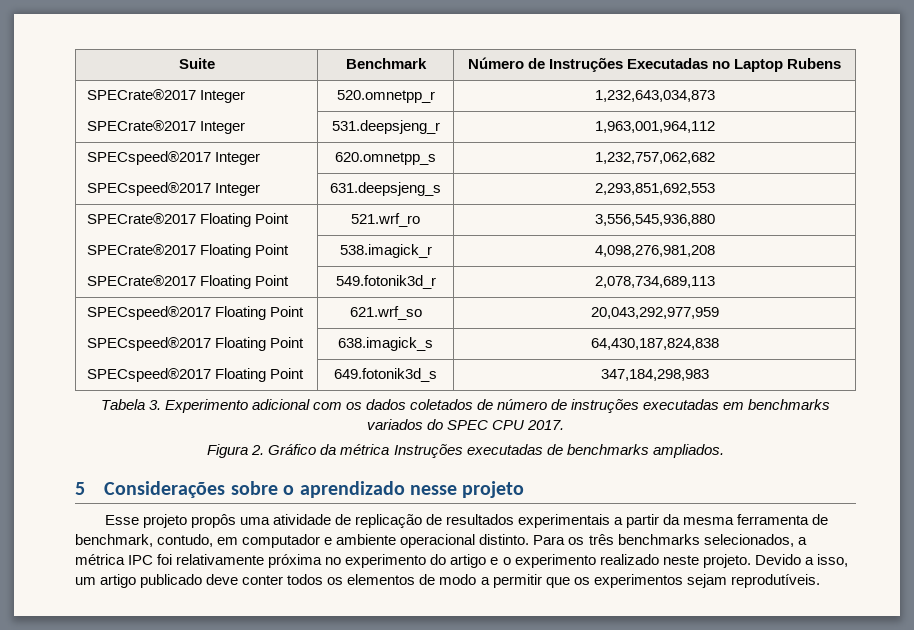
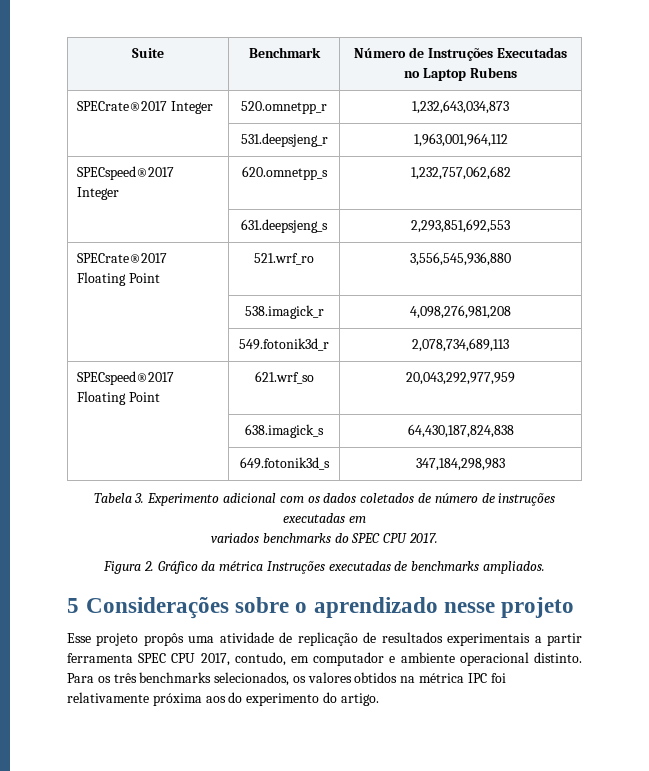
- SPECrate®2017 Integer | 531.deepsjeng_r | 1,963,001,964,112
+ | 531.deepsjeng_r | 1,963,001,964,112
- SPECspeed®2017 Integer | 631.deepsjeng_s | 2,293,851,692,553
+ | 631.deepsjeng_s | 2,293,851,692,553
- SPECrate®2017 Floating Point | 538.imagick_r | 4,098,276,981,208
+ | 538.imagick_r | 4,098,276,981,208
- SPECrate®2017 Floating Point | 549.fotonik3d_r | 2,078,734,689,113
+ | 549.fotonik3d_r | 2,078,734,689,113
- SPECspeed®2017 Floating Point | 638.imagick_s | 64,430,187,824,838
+ | 638.imagick_s | 64,430,187,824,838
- SPECspeed®2017 Floating Point | 649.fotonik3d_s | 347,184,298,983
+ | 649.fotonik3d_s | 347,184,298,983
- Tabela 3. Experimento adicional com os dados coletados de número de instruções executadas em benchmarks variados do SPEC CPU 2017.
+ Tabela 3. Experimento adicional com os dados coletados de número de instruções executadas em
+ variados benchmarks do SPEC CPU 2017.
- Esse projeto propôs uma atividade de replicação de resultados experimentais a partir da mesma ferramenta de benchmark, contudo, em computador e ambiente operacional distinto.
+ Esse projeto propôs uma atividade de replicação de resultados experimentais a partir ferramenta SPEC CPU 2017, contudo, em computador e ambiente operacional distinto.
- Para os três benchmarks selecionados, a métrica IPC foi relativamente próxima no experimento do artigo e o experimento realizado neste projeto. Devido a isso, um artigo publicado deve conter todos os elementos de modo a permitir que os experimentos sejam reprodutíveis.
+ Para os três benchmarks selecionados, os valores obtidos na métrica IPC foi relativamente próxima aos do experimento do artigo.

